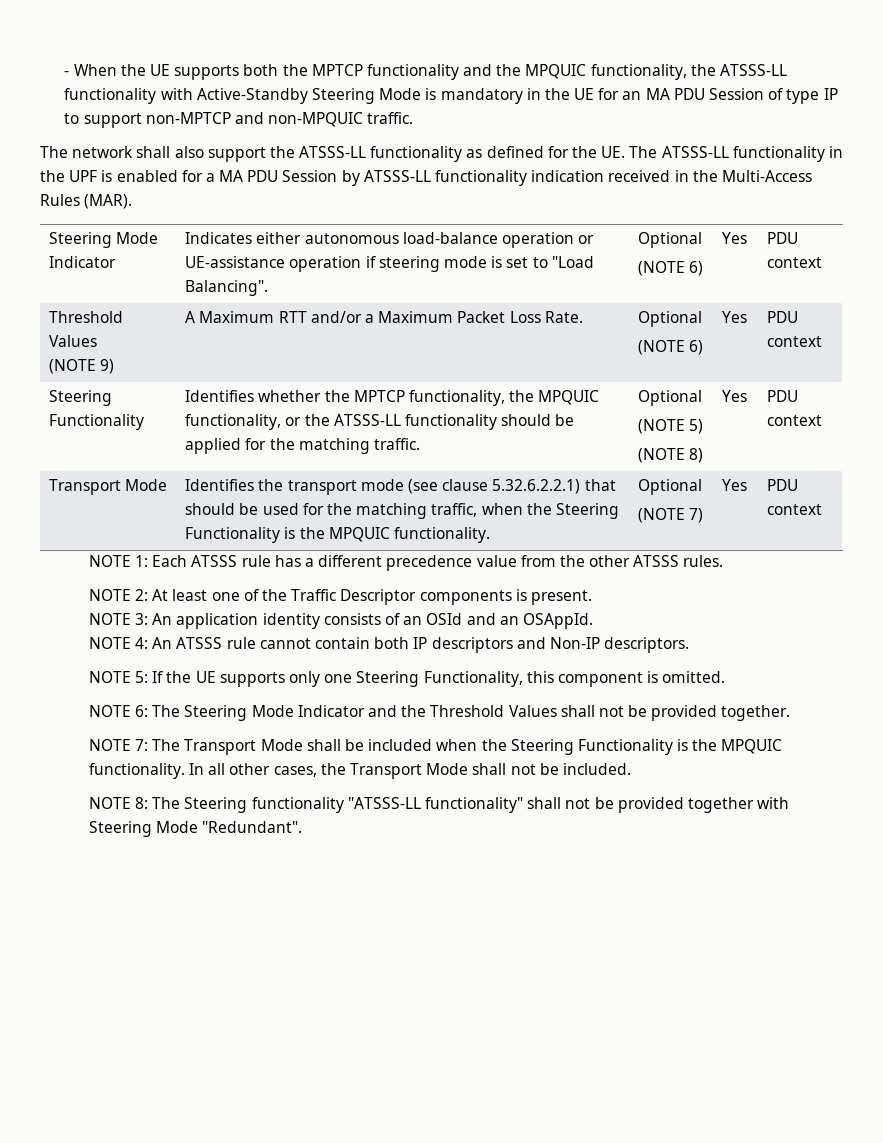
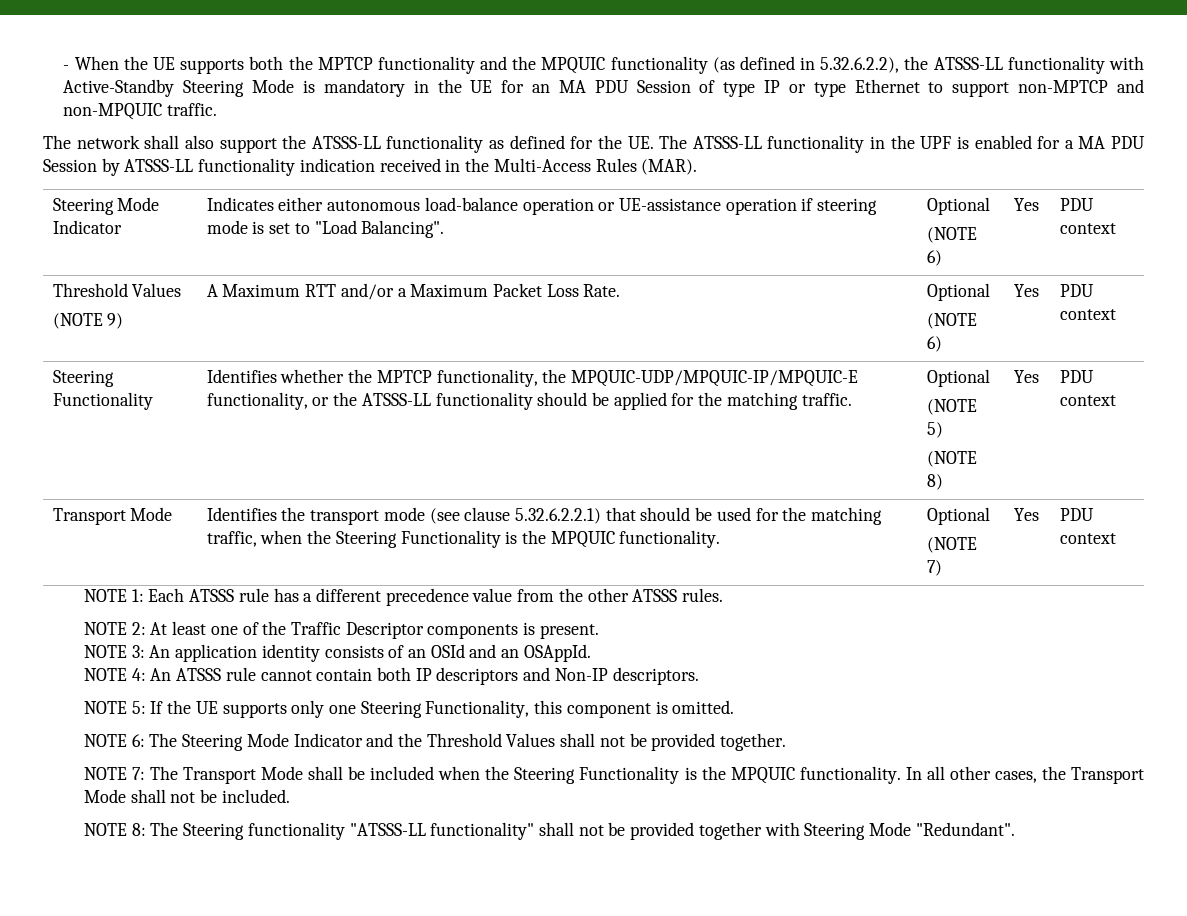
- - When the UE supports both the MPTCP functionality and the MPQUIC functionality, the ATSSS-LL functionality with Active-Standby Steering Mode is mandatory in the UE for an MA PDU Session of type IP to support non-MPTCP and non-MPQUIC traffic.
+ - When the UE supports both the MPTCP functionality and the MPQUIC functionality (as defined in 5.32.6.2.2), the ATSSS-LL functionality with Active-Standby Steering Mode is mandatory in the UE for an MA PDU Session of type IP or type Ethernet to support non-MPTCP and non-MPQUIC traffic.
- Steering Functionality | Identifies whether the MPTCP functionality, the MPQUIC functionality, or the ATSSS-LL functionality should be applied for the matching traffic. | Optional
+ Steering Functionality | Identifies whether the MPTCP functionality, the MPQUIC-UDP/MPQUIC-IP/MPQUIC-E functionality, or the ATSSS-LL functionality should be applied for the matching traffic. | Optional

